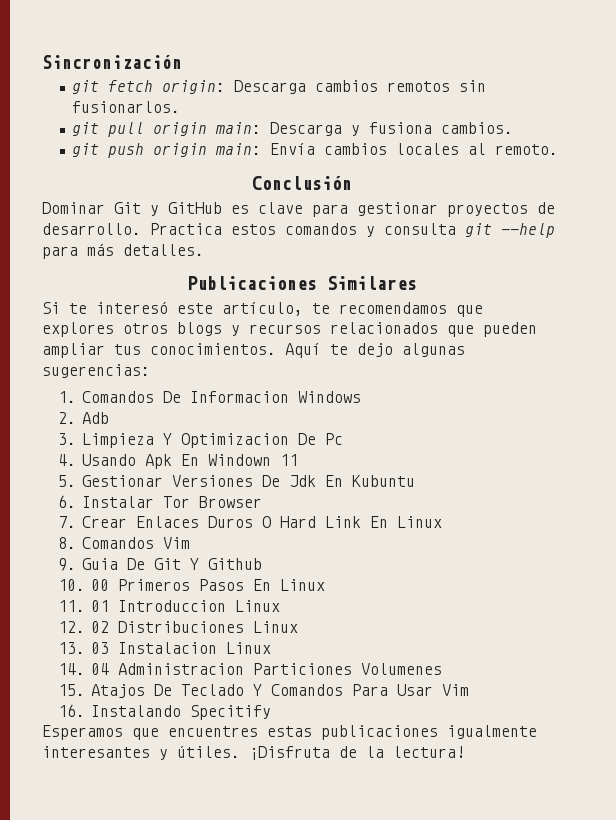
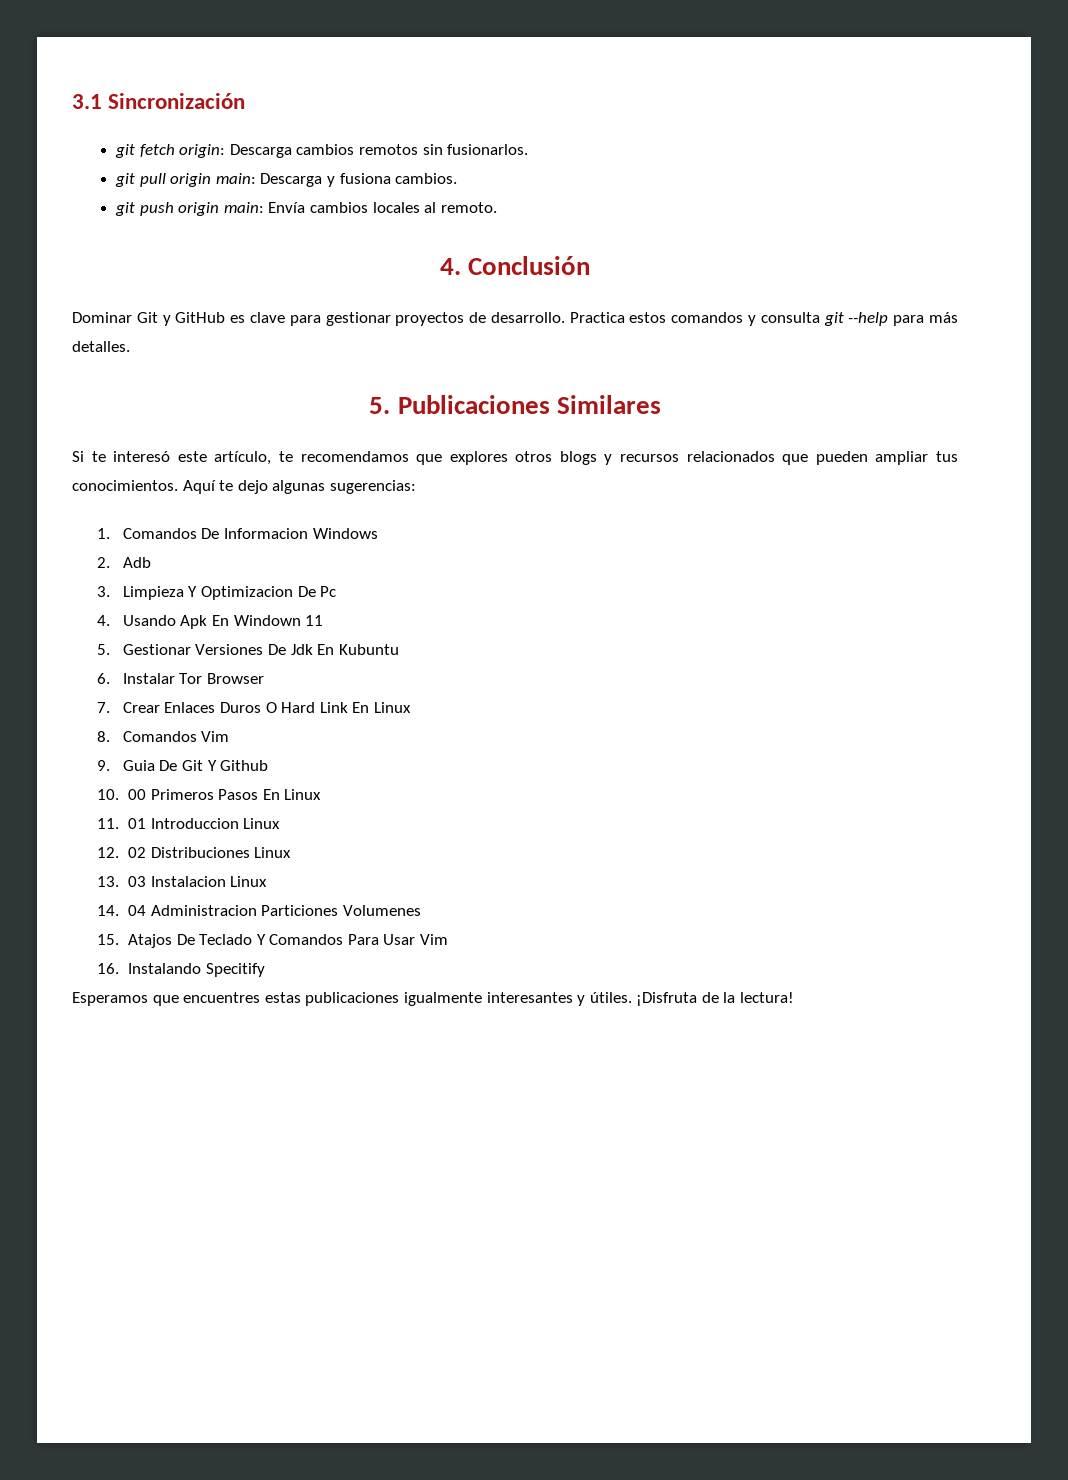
- Sincronización
+ 3.1 Sincronización
- Conclusión
+ 4. Conclusión
- Publicaciones Similares
+ 5. Publicaciones Similares

